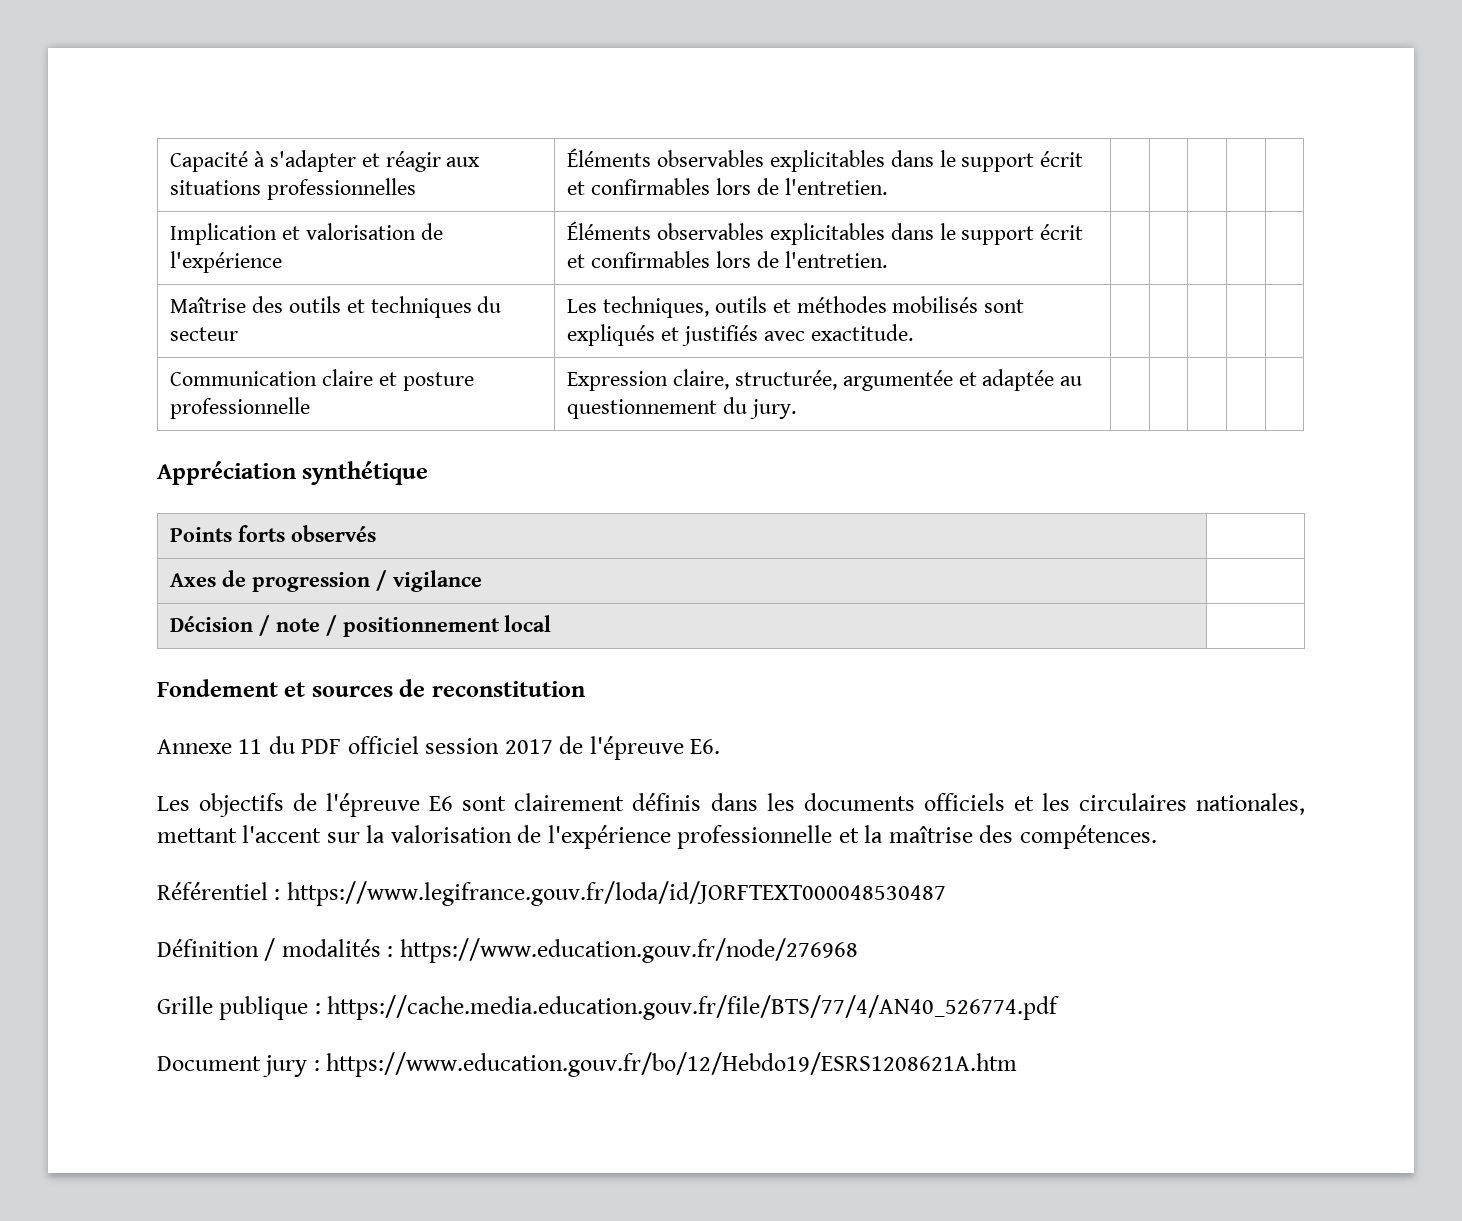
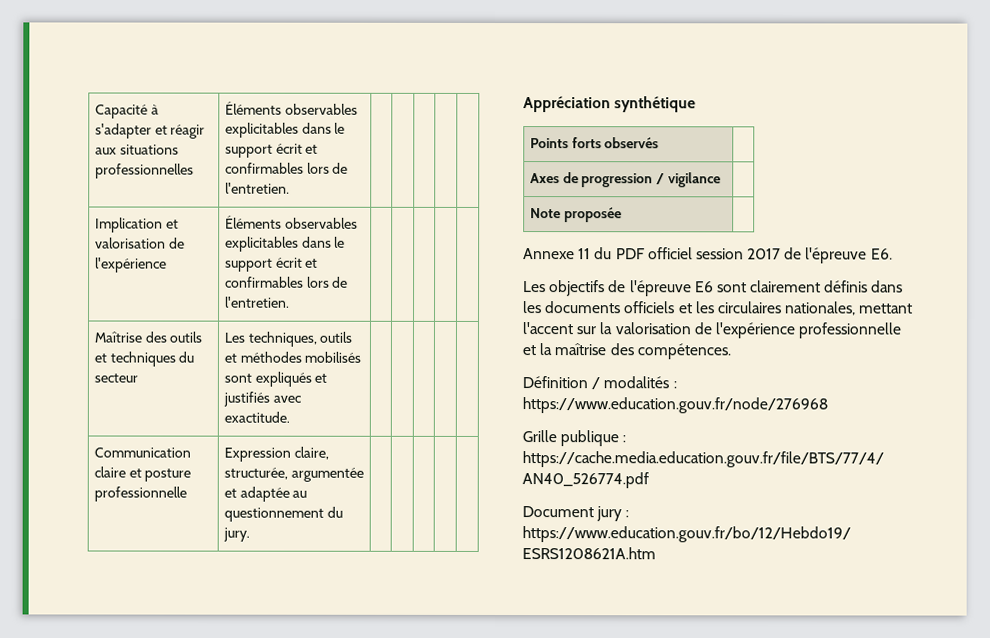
- Décision / note / positionnement local |
- Fondement et sources de reconstitution
+ Note proposée |
- Référentiel : https://www.legifrance.gouv.fr/loda/id/JORFTEXT000048530487

